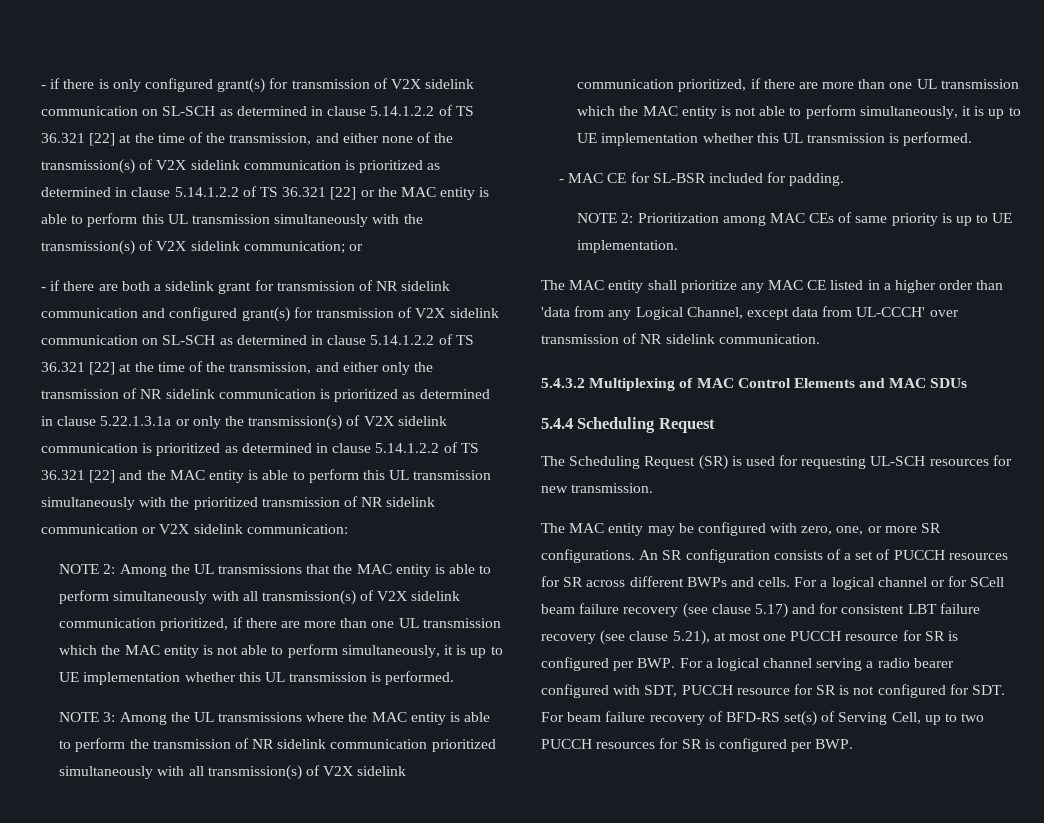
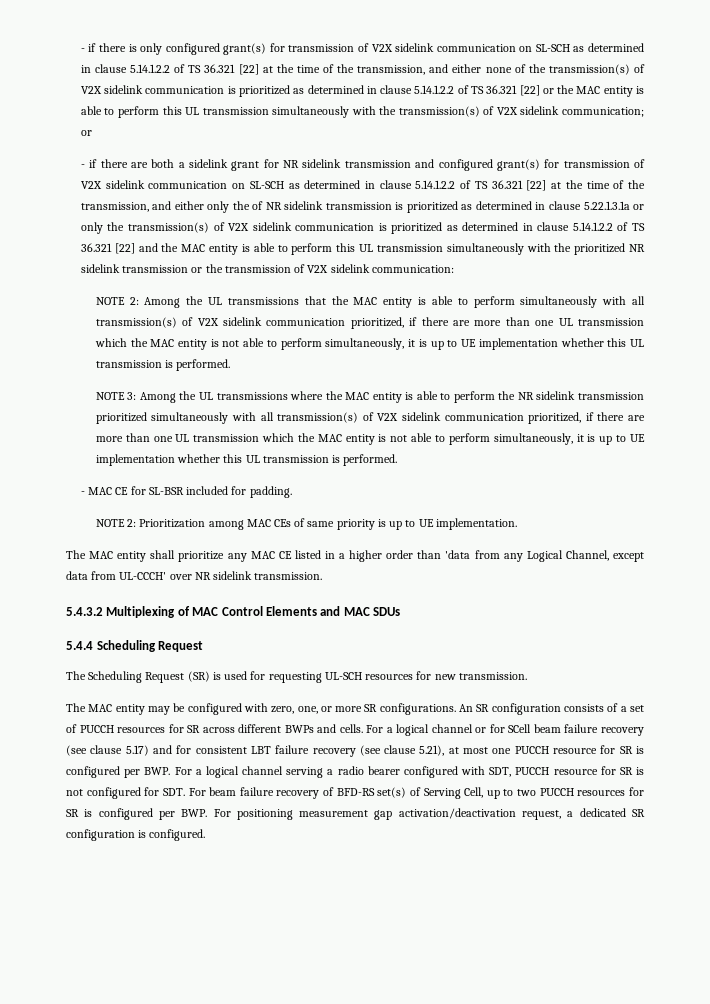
- - if there are both a sidelink grant for transmission of NR sidelink communication and configured grant(s) for transmission of V2X sidelink communication on SL-SCH as determined in clause 5.14.1.2.2 of TS 36.321 [22] at the time of the transmission, and either only the transmission of NR sidelink communication is prioritized as determined in clause 5.22.1.3.1a or only the transmission(s) of V2X sidelink communication is prioritized as determined in clause 5.14.1.2.2 of TS 36.321 [22] and the MAC entity is able to perform this UL transmission simultaneously with the prioritized transmission of NR sidelink communication or V2X sidelink communication:
+ - if there are both a sidelink grant for NR sidelink transmission and configured grant(s) for transmission of V2X sidelink communication on SL-SCH as determined in clause 5.14.1.2.2 of TS 36.321 [22] at the time of the transmission, and either only the of NR sidelink transmission is prioritized as determined in clause 5.22.1.3.1a or only the transmission(s) of V2X sidelink communication is prioritized as determined in clause 5.14.1.2.2 of TS 36.321 [22] and the MAC entity is able to perform this UL transmission simultaneously with the prioritized NR sidelink transmission or the transmission of V2X sidelink communication:
- NOTE 3: Among the UL transmissions where the MAC entity is able to perform the transmission of NR sidelink communication prioritized simultaneously with all transmission(s) of V2X sidelink communication prioritized, if there are more than one UL transmission which the MAC entity is not able to perform simultaneously, it is up to UE implementation whether this UL transmission is performed.
+ NOTE 3: Among the UL transmissions where the MAC entity is able to perform the NR sidelink transmission prioritized simultaneously with all transmission(s) of V2X sidelink communication prioritized, if there are more than one UL transmission which the MAC entity is not able to perform simultaneously, it is up to UE implementation whether this UL transmission is performed.
- The MAC entity shall prioritize any MAC CE listed in a higher order than 'data from any Logical Channel, except data from UL-CCCH' over transmission of NR sidelink communication.
+ The MAC entity shall prioritize any MAC CE listed in a higher order than 'data from any Logical Channel, except data from UL-CCCH' over NR sidelink transmission.
- For a logical channel or for SCell beam failure recovery (see clause 5.17) and for consistent LBT failure recovery (see clause 5.21), at most one PUCCH resource for SR is configured per BWP. For a logical channel serving a radio bearer configured with SDT, PUCCH resource for SR is not configured for SDT. For beam failure recovery of BFD-RS set(s) of Serving Cell, up to two PUCCH resources for SR is configured per BWP.
+ For a logical channel or for SCell beam failure recovery (see clause 5.17) and for consistent LBT failure recovery (see clause 5.21), at most one PUCCH resource for SR is configured per BWP. For a logical channel serving a radio bearer configured with SDT, PUCCH resource for SR is not configured for SDT. For beam failure recovery of BFD-RS set(s) of Serving Cell, up to two PUCCH resources for SR is configured per BWP. For positioning measurement gap activation/deactivation request, a dedicated SR configuration is configured.

